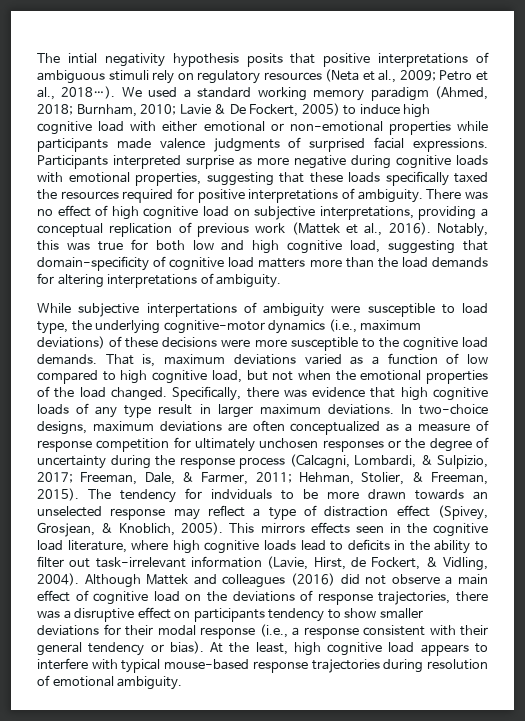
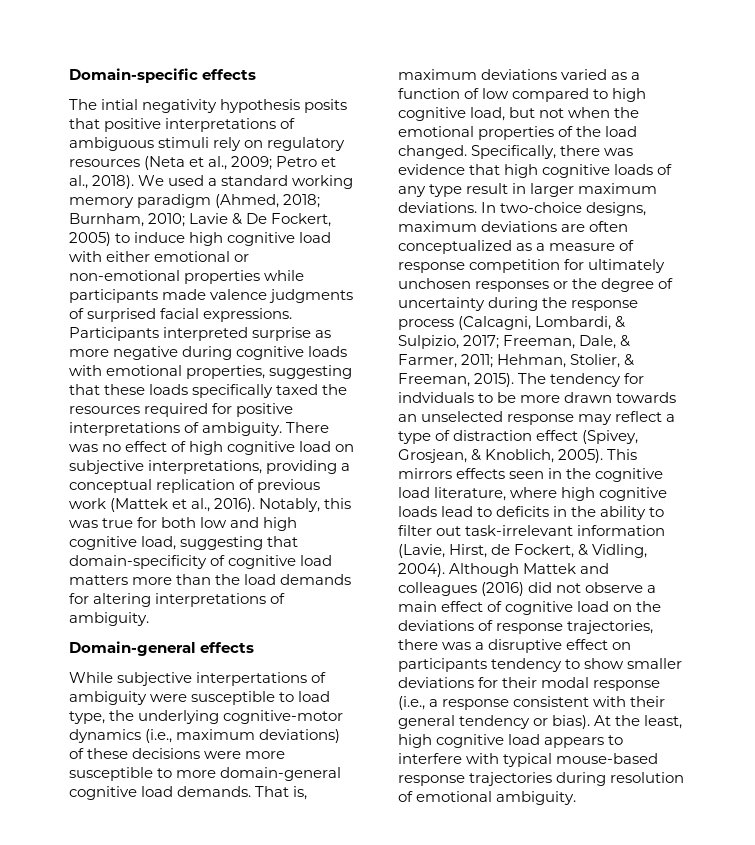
+ Domain-specific effects
- The intial negativity hypothesis posits that positive interpretations of ambiguous stimuli rely on regulatory resources (Neta et al., 2009; Petro et al., 2018…).
+ The intial negativity hypothesis posits that positive interpretations of ambiguous stimuli rely on regulatory resources (Neta et al., 2009; Petro et al., 2018).
+ Domain-general effects
- While subjective interpertations of ambiguity were susceptible to load type, the underlying cognitive-motor dynamics (i.e., maximum deviations) of these decisions were more susceptible to the cognitive load demands.
+ While subjective interpertations of ambiguity were susceptible to load type, the underlying cognitive-motor dynamics (i.e., maximum deviations) of these decisions were more susceptible to more domain-general cognitive load demands.

